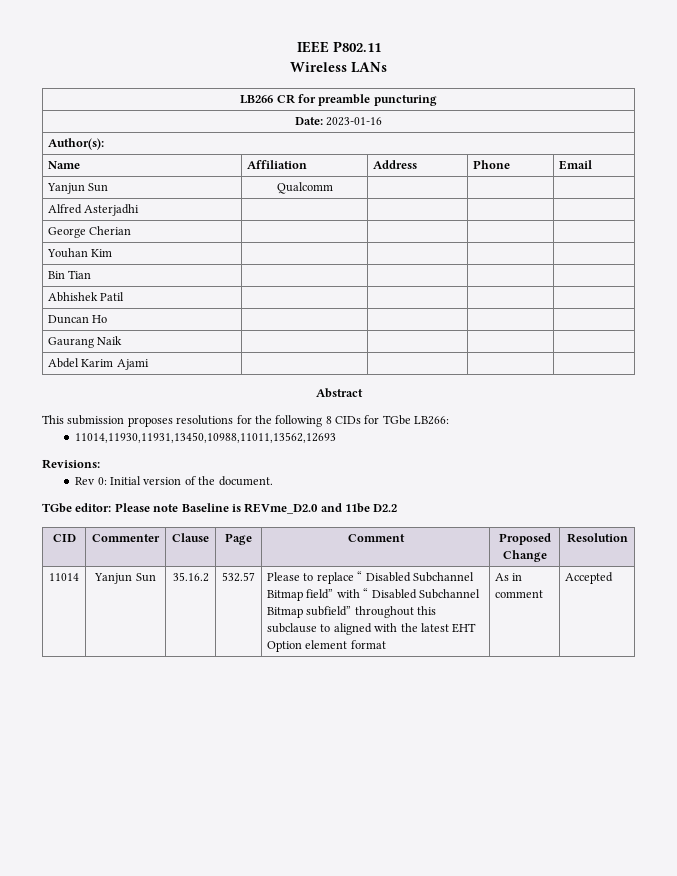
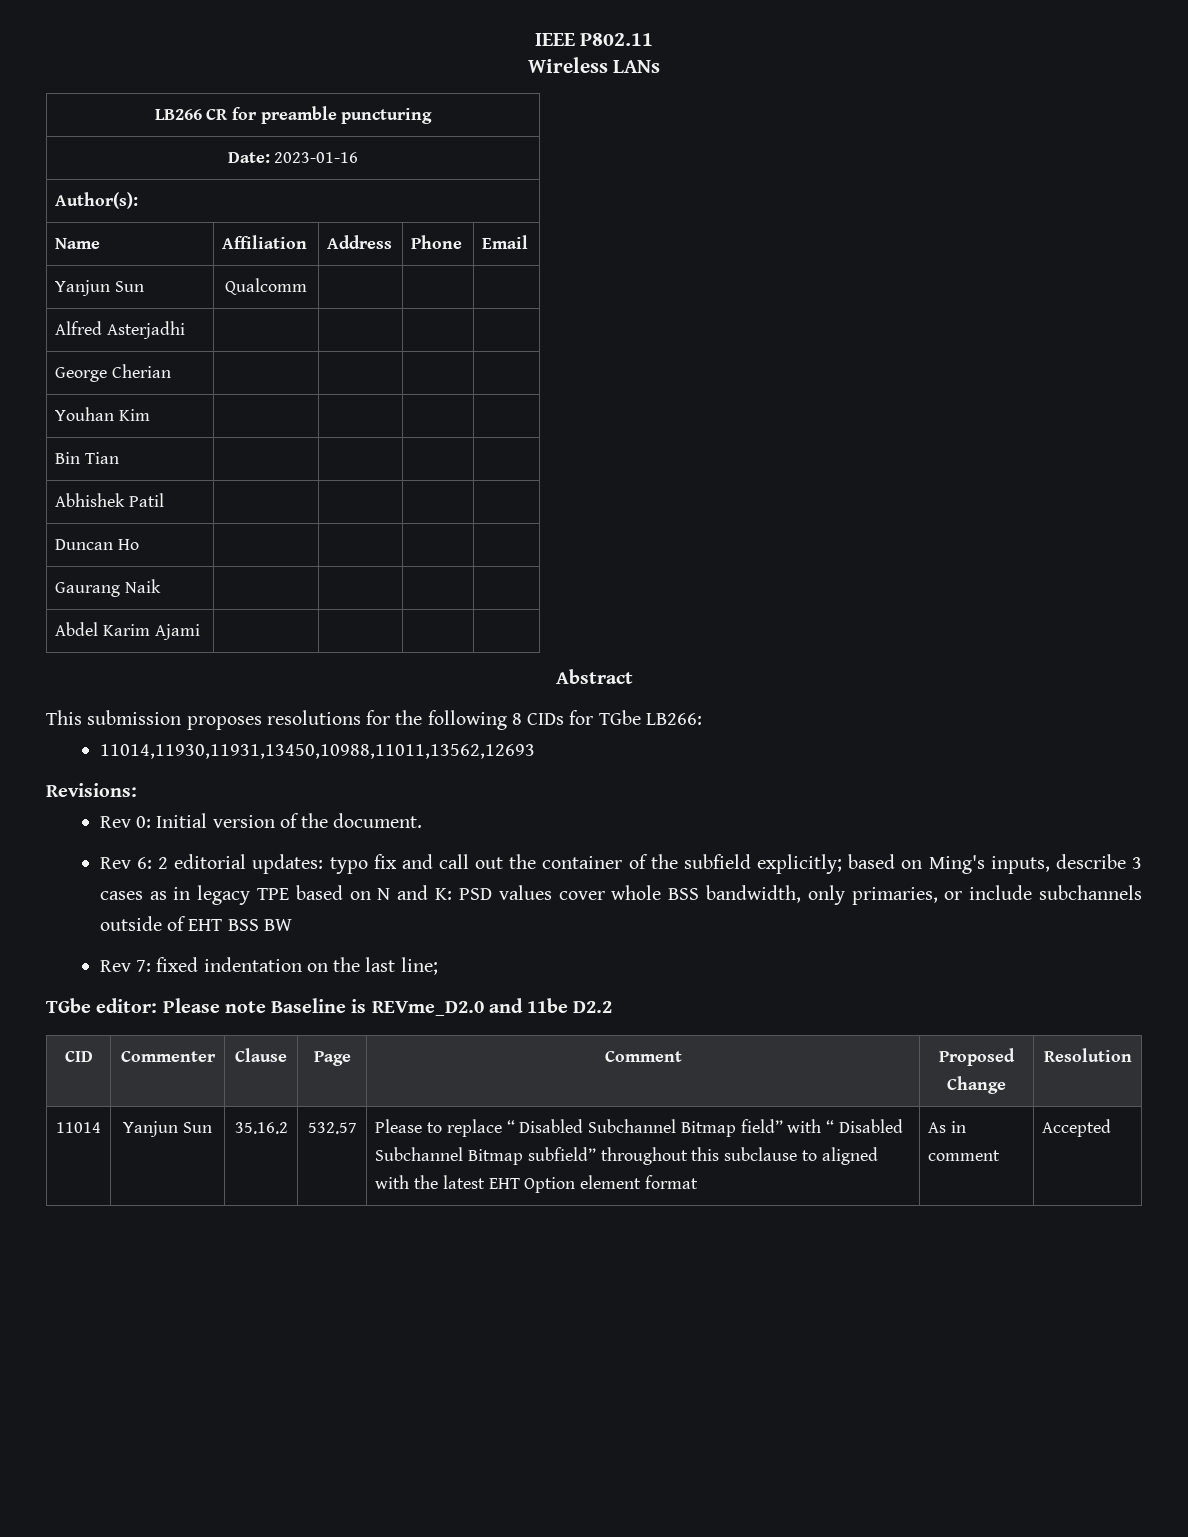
+ Rev 6: 2 editorial updates: typo fix and call out the container of the subfield explicitly; based on Ming's inputs, describe 3 cases as in legacy TPE based on N and K: PSD values cover whole BSS bandwidth, only primaries, or include subchannels outside of EHT BSS BW
+ Rev 7: fixed indentation on the last line;

